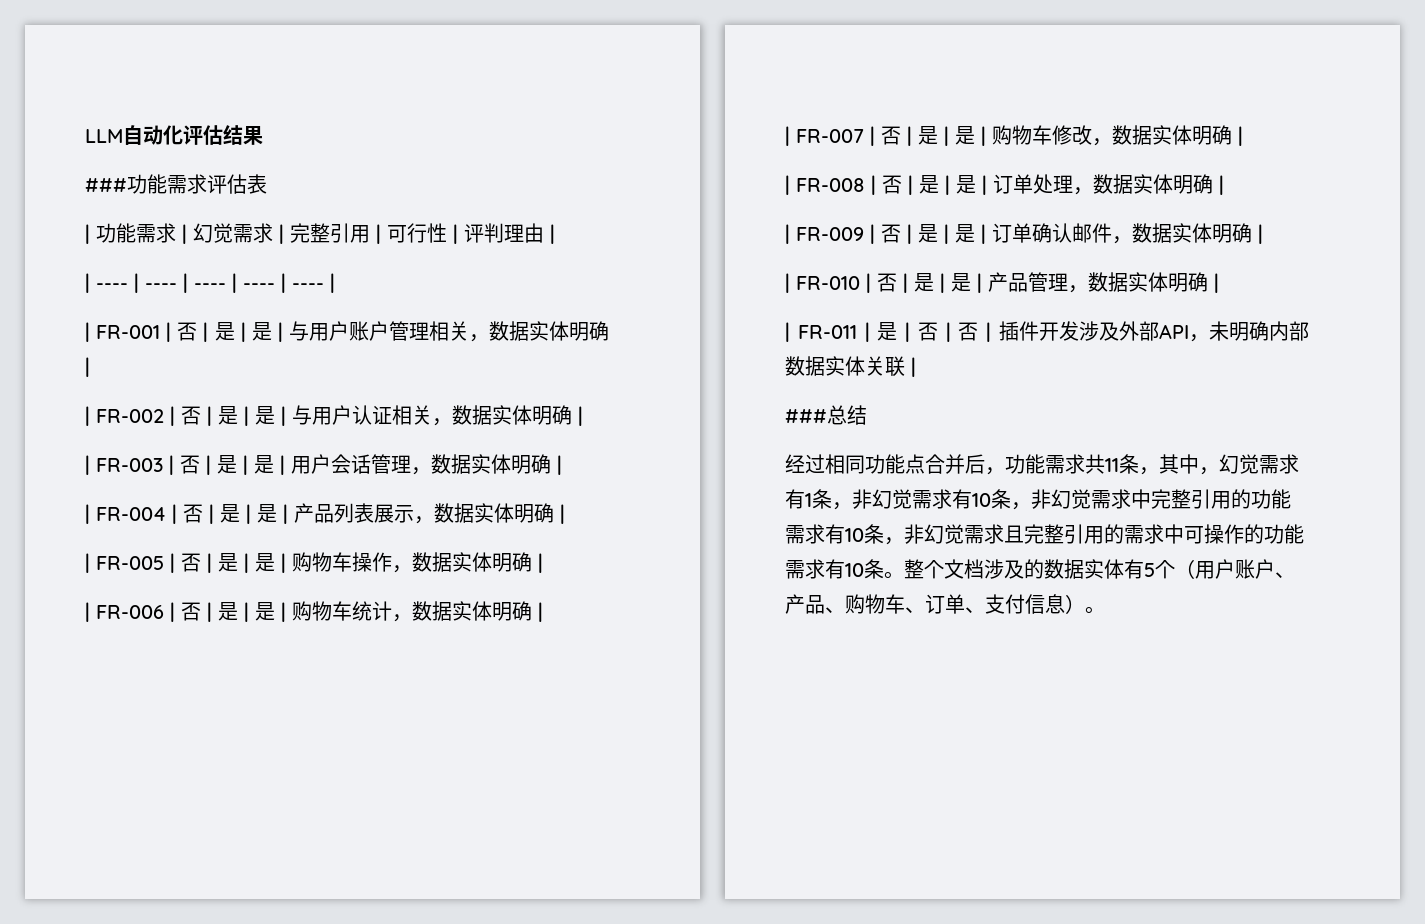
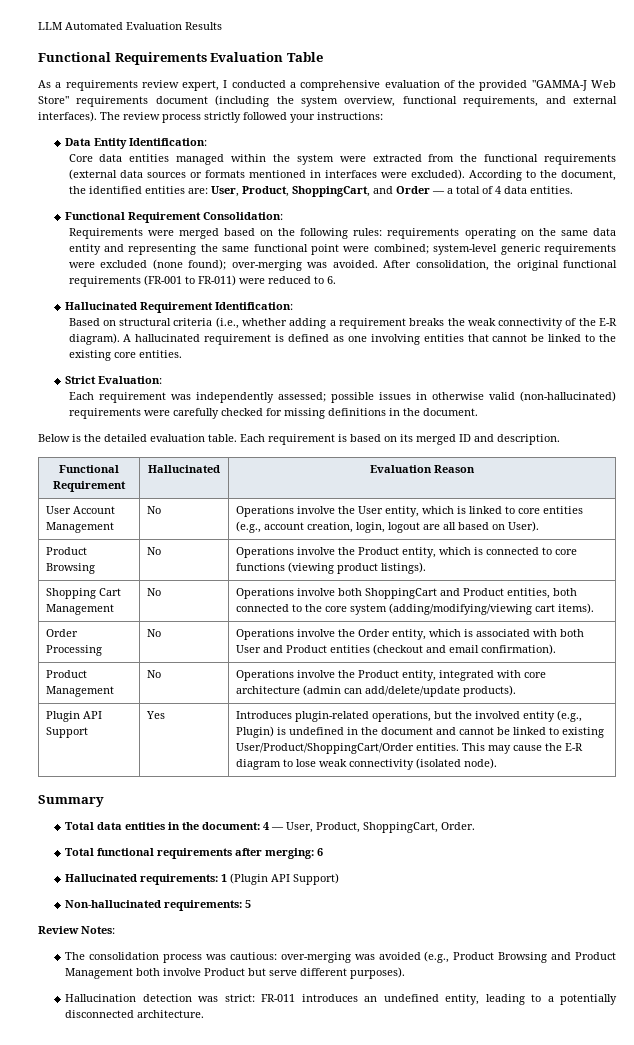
- LLM自动化评估结果
- ###功能需求评估表
- | 功能需求 | 幻觉需求 | 完整引用 | 可行性 | 评判理由 |
- | ---- | ---- | ---- | ---- | ---- |
- | FR-001 | 否 | 是 | 是 | 与用户账户管理相关，数据实体明确 |
- | FR-002 | 否 | 是 | 是 | 与用户认证相关，数据实体明确 |
- | FR-003 | 否 | 是 | 是 | 用户会话管理，数据实体明确 |
- | FR-004 | 否 | 是 | 是 | 产品列表展示，数据实体明确 |
- | FR-005 | 否 | 是 | 是 | 购物车操作，数据实体明确 |
- | FR-006 | 否 | 是 | 是 | 购物车统计，数据实体明确 |
- | FR-007 | 否 | 是 | 是 | 购物车修改，数据实体明确 |
- | FR-008 | 否 | 是 | 是 | 订单处理，数据实体明确 |
- | FR-009 | 否 | 是 | 是 | 订单确认邮件，数据实体明确 |
- | FR-010 | 否 | 是 | 是 | 产品管理，数据实体明确 |
- | FR-011 | 是 | 否 | 否 | 插件开发涉及外部API，未明确内部数据实体关联 |
- ###总结
- 经过相同功能点合并后，功能需求共11条，其中，幻觉需求有1条，非幻觉需求有10条，非幻觉需求中完整引用的功能需求有10条，非幻觉需求且完整引用的需求中可操作的功能需求有10条。整个文档涉及的数据实体有5个（用户账户、产品、购物车、订单、支付信息）。
+ LLM Automated Evaluation Results
+ Functional Requirements Evaluation Table
+ As a requirements review expert, I conducted a comprehensive evaluation of the provided "GAMMA-J Web Store" requirements document (including the system overview, functional requirements, and external interfaces). The review process strictly followed your instructions:
+ Data Entity Identification:
+ Core data entities managed within the system were extracted from the functional requirements (external data sources or formats mentioned in interfaces were excluded). According to the document, the identified entities are: User, Product, ShoppingCart, and Order — a total of 4 data entities.
+ Functional Requirement Consolidation:
+ Requirements were merged based on the following rules: requirements operating on the same data entity and representing the same functional point were combined; system-level generic requirements were excluded (none found); over-merging was avoided. After consolidation, the original functional requirements (FR-001 to FR-011) were reduced to 6.
+ Hallucinated Requirement Identification:
+ Based on structural criteria (i.e., whether adding a requirement breaks the weak connectivity of the E-R diagram). A hallucinated requirement is defined as one involving entities that cannot be linked to the existing core entities.
+ Strict Evaluation:
+ Each requirement was independently assessed; possible issues in otherwise valid (non-hallucinated) requirements were carefully checked for missing definitions in the document.
+ Below is the detailed evaluation table. Each requirement is based on its merged ID and description.
+ Functional Requirement | Hallucinated | Evaluation Reason
+ User Account Management | No | Operations involve the User entity, which is linked to core entities (e.g., account creation, login, logout are all based on User).
+ Product Browsing | No | Operations involve the Product entity, which is connected to core functions (viewing product listings).
+ Shopping Cart Management | No | Operations involve both ShoppingCart and Product entities, both connected to the core system (adding/modifying/viewing cart items).
+ Order Processing | No | Operations involve the Order entity, which is associated with both User and Product entities (checkout and email confirmation).
+ Product Management | No | Operations involve the Product entity, integrated with core architecture (admin can add/delete/update products).
+ Plugin API Support | Yes | Introduces plugin-related operations, but the involved entity (e.g., Plugin) is undefined in the document and cannot be linked to existing User/Product/ShoppingCart/Order entities. This may cause the E-R diagram to lose weak connectivity (isolated node).
+ Summary
+ Total data entities in the document: 4 — User, Product, ShoppingCart, Order.
+ Total functional requirements after merging: 6
+ Hallucinated requirements: 1 (Plugin API Support)
+ Non-hallucinated requirements: 5
+ Review Notes:
+ The consolidation process was cautious: over-merging was avoided (e.g., Product Browsing and Product Management both involve Product but serve different purposes).
+ Hallucination detection was strict: FR-011 introduces an undefined entity, leading to a potentially disconnected architecture.

